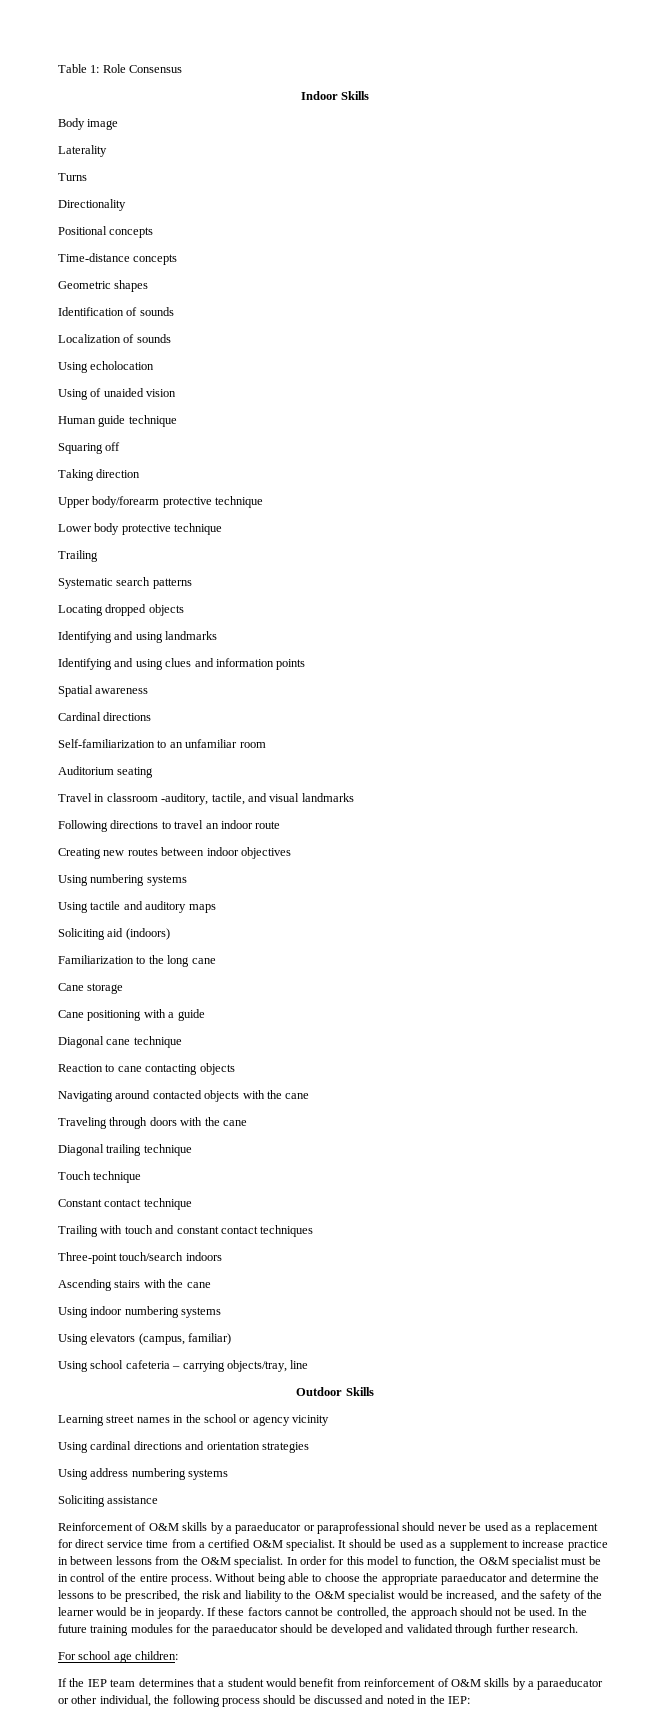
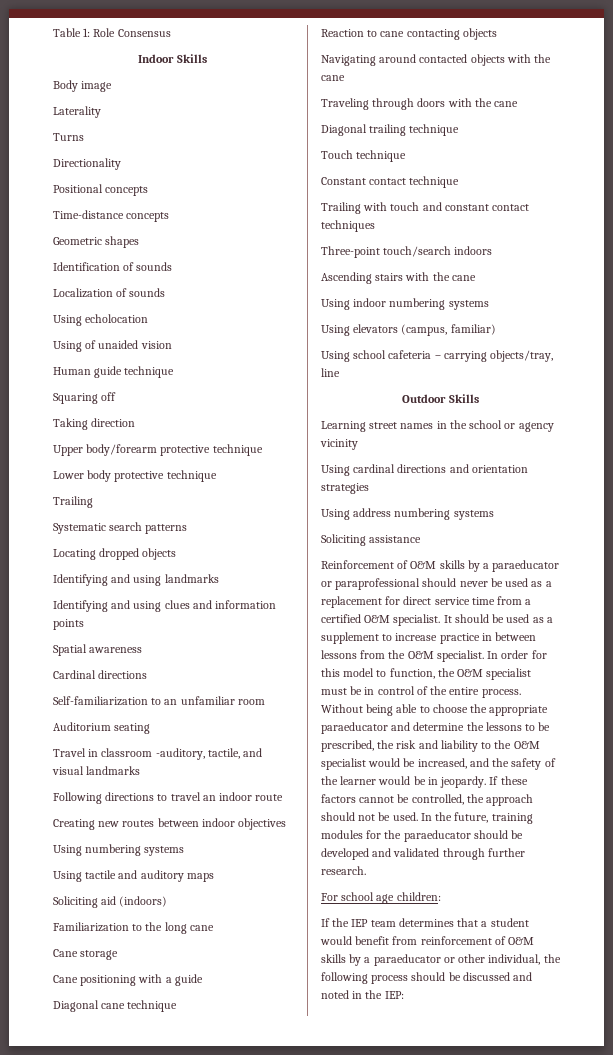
- In the future training modules for the paraeducator should be developed and validated through further research.
+ In the future, training modules for the paraeducator should be developed and validated through further research.

